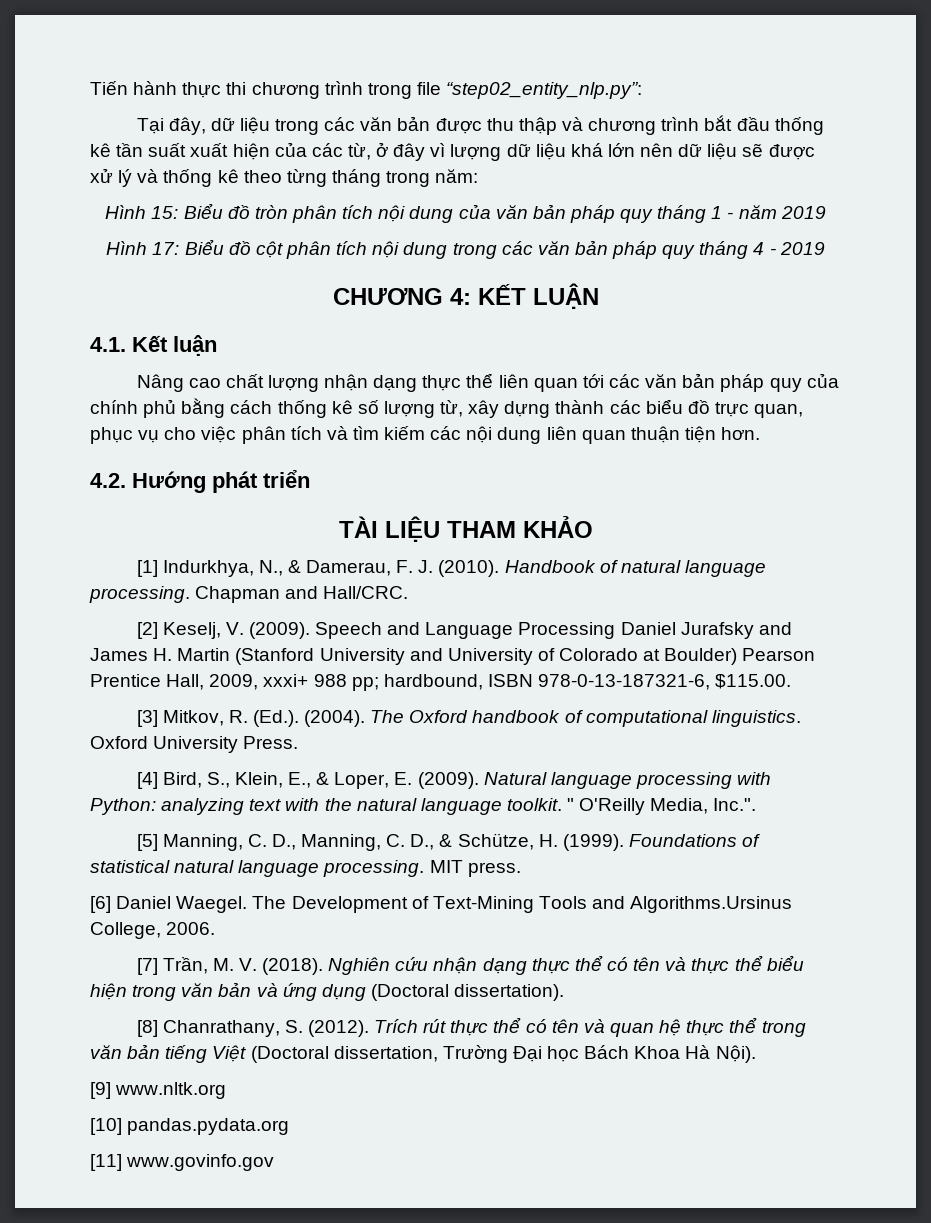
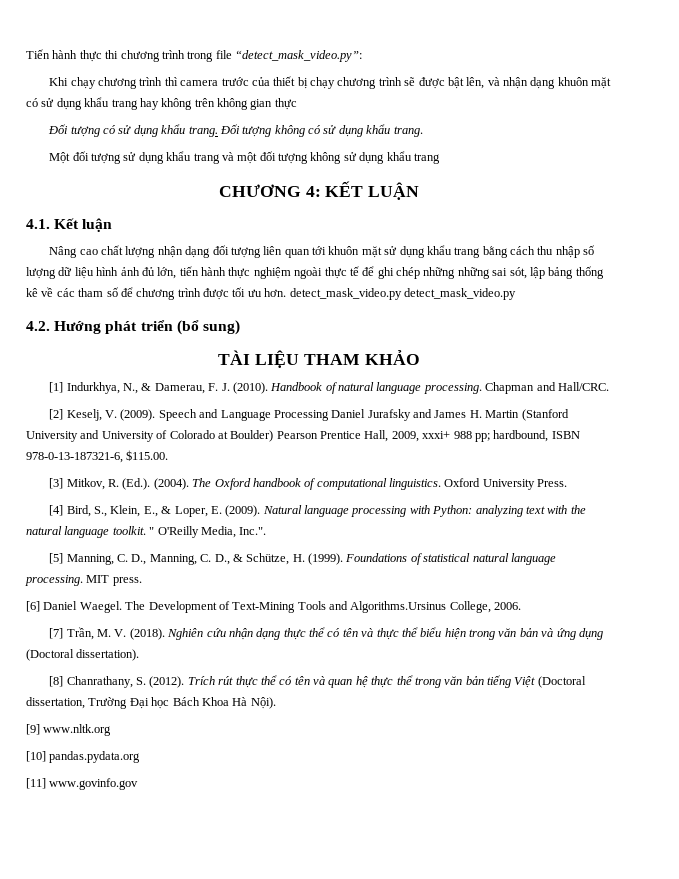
- Tiến hành thực thi chương trình trong file “step02_entity_nlp.py”:
- Tại đây, dữ liệu trong các văn bản được thu thập và chương trình bắt đầu thống kê tần suất xuất hiện của các từ, ở đây vì lượng dữ liệu khá lớn nên dữ liệu sẽ được xử lý và thống kê theo từng tháng trong năm:
- Hình 15: Biểu đồ tròn phân tích nội dung của văn bản pháp quy tháng 1 - năm 2019
- Hình 17: Biểu đồ cột phân tích nội dung trong các văn bản pháp quy tháng 4 - 2019
+ Tiến hành thực thi chương trình trong file “detect_mask_video.py”:
+ Khi chạy chương trình thì camera trước của thiết bị chạy chương trình sẽ được bật lên, và nhận dạng khuôn mặt có sử dụng khẩu trang hay không trên không gian thực
+ Đối tượng có sử dụng khẩu trang. Đối tượng không có sử dụng khẩu trang.
+ Một đối tượng sử dụng khẩu trang và một đối tượng không sử dụng khẩu trang
- Nâng cao chất lượng nhận dạng thực thể liên quan tới các văn bản pháp quy của chính phủ bằng cách thống kê số lượng từ, xây dựng thành các biểu đồ trực quan, phục vụ cho việc phân tích và tìm kiếm các nội dung liên quan thuận tiện hơn.
+ Nâng cao chất lượng nhận dạng đối tượng liên quan tới khuôn mặt sử dụng khẩu trang bằng cách thu nhập số lượng dữ liệu hình ảnh đủ lớn, tiến hành thực nghiệm ngoài thực tế để ghi chép những những sai sót, lập bảng thống kê về các tham số để chương trình được tối ưu hơn. detect_mask_video.py detect_mask_video.py
- 4.2. Hướng phát triển
+ 4.2. Hướng phát triển (bổ sung)

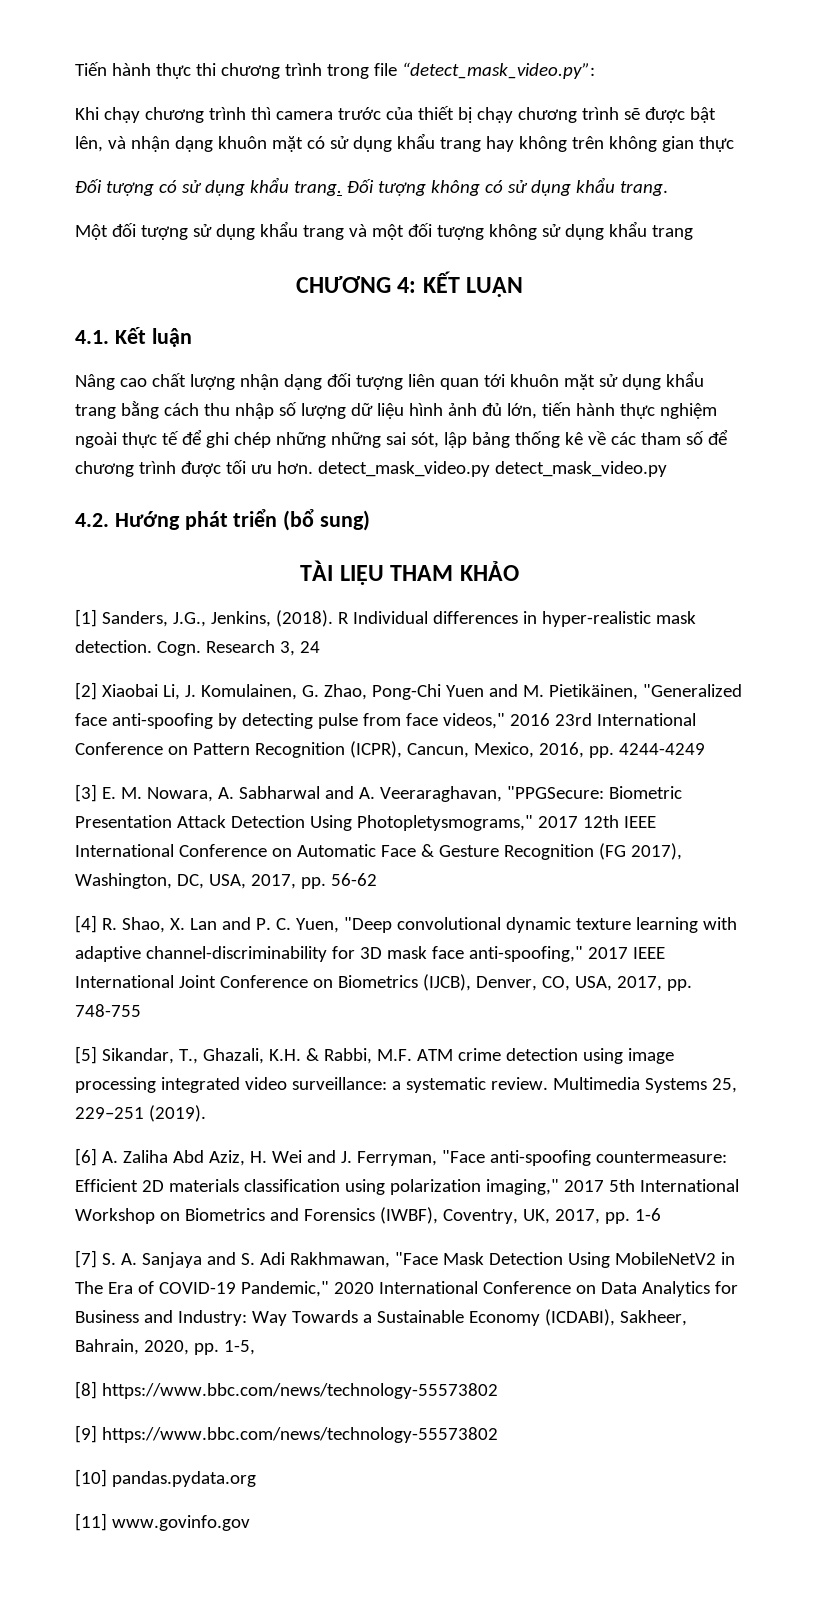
- [1] Indurkhya, N., & Damerau, F. J. (2010). Handbook of natural language processing. Chapman and Hall/CRC.
- [2] Keselj, V. (2009). Speech and Language Processing Daniel Jurafsky and James H. Martin (Stanford University and University of Colorado at Boulder) Pearson Prentice Hall, 2009, xxxi+ 988 pp; hardbound, ISBN 978-0-13-187321-6, $115.00.
- [3] Mitkov, R. (Ed.). (2004). The Oxford handbook of computational linguistics. Oxford University Press.
- [4] Bird, S., Klein, E., & Loper, E. (2009). Natural language processing with Python: analyzing text with the natural language toolkit. " O'Reilly Media, Inc.".
- [5] Manning, C. D., Manning, C. D., & Schütze, H. (1999). Foundations of statistical natural language processing. MIT press.
- [6] Daniel Waegel. The Development of Text-Mining Tools and Algorithms.Ursinus College, 2006.
- [7] Trần, M. V. (2018). Nghiên cứu nhận dạng thực thể có tên và thực thể biểu hiện trong văn bản và ứng dụng (Doctoral dissertation).
- [8] Chanrathany, S. (2012). Trích rút thực thể có tên và quan hệ thực thể trong văn bản tiếng Việt (Doctoral dissertation, Trường Đại học Bách Khoa Hà Nội).
+ [1] Sanders, J.G., Jenkins, (2018). R Individual differences in hyper-realistic mask detection. Cogn. Research 3, 24
+ [2] Xiaobai Li, J. Komulainen, G. Zhao, Pong-Chi Yuen and M. Pietikäinen, "Generalized face anti-spoofing by detecting pulse from face videos," 2016 23rd International Conference on Pattern Recognition (ICPR), Cancun, Mexico, 2016, pp. 4244-4249
+ [3] E. M. Nowara, A. Sabharwal and A. Veeraraghavan, "PPGSecure: Biometric Presentation Attack Detection Using Photopletysmograms," 2017 12th IEEE International Conference on Automatic Face & Gesture Recognition (FG 2017), Washington, DC, USA, 2017, pp. 56-62
+ [4] R. Shao, X. Lan and P. C. Yuen, "Deep convolutional dynamic texture learning with adaptive channel-discriminability for 3D mask face anti-spoofing," 2017 IEEE International Joint Conference on Biometrics (IJCB), Denver, CO, USA, 2017, pp. 748-755
+ [5] Sikandar, T., Ghazali, K.H. & Rabbi, M.F. ATM crime detection using image processing integrated video surveillance: a systematic review. Multimedia Systems 25, 229–251 (2019).
+ [6] A. Zaliha Abd Aziz, H. Wei and J. Ferryman, "Face anti-spoofing countermeasure: Efficient 2D materials classification using polarization imaging," 2017 5th International Workshop on Biometrics and Forensics (IWBF), Coventry, UK, 2017, pp. 1-6
+ [7] S. A. Sanjaya and S. Adi Rakhmawan, "Face Mask Detection Using MobileNetV2 in The Era of COVID-19 Pandemic," 2020 International Conference on Data Analytics for Business and Industry: Way Towards a Sustainable Economy (ICDABI), Sakheer, Bahrain, 2020, pp. 1-5,
+ [8] https://www.bbc.com/news/technology-55573802
- [9] www.nltk.org
+ [9] https://www.bbc.com/news/technology-55573802

